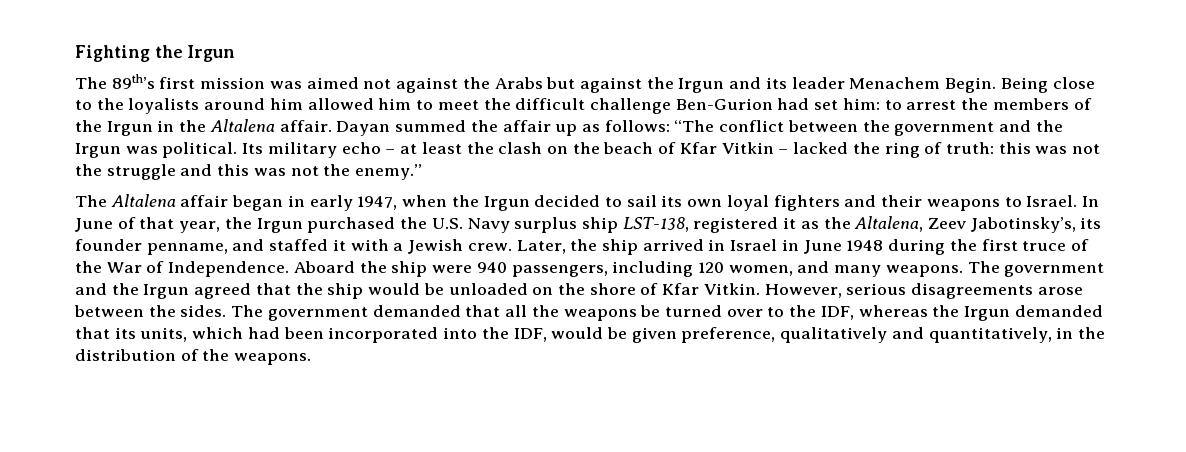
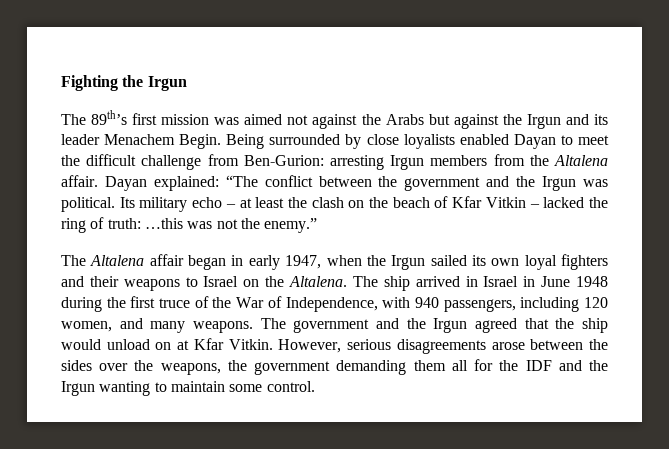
- Being close to the loyalists around him allowed him to meet the difficult challenge Ben-Gurion had set him: to arrest the members of the Irgun in the Altalena affair. Dayan summed the affair up as follows: “The conflict between the government and the Irgun was political.
+ Being surrounded by close loyalists enabled Dayan to meet the difficult challenge from Ben-Gurion: arresting Irgun members from the Altalena affair. Dayan explained: “The conflict between the government and the Irgun was political.
- Its military echo – at least the clash on the beach of Kfar Vitkin – lacked the ring of truth: this was not the struggle and this was not the enemy.”
+ Its military echo – at least the clash on the beach of Kfar Vitkin – lacked the ring of truth: …this was not the enemy.”
- The Altalena affair began in early 1947, when the Irgun decided to sail its own loyal fighters and their weapons to Israel. In June of that year, the Irgun purchased the U.S. Navy surplus ship LST-138, registered it as the Altalena, Zeev Jabotinsky’s, its founder penname, and staffed it with a Jewish crew. Later, the ship arrived in Israel in June 1948 during the first truce of the War of Independence. Aboard the ship were 940 passengers, including 120 women, and many weapons.
+ The Altalena affair began in early 1947, when the Irgun sailed its own loyal fighters and their weapons to Israel on the Altalena. The ship arrived in Israel in June 1948 during the first truce of the War of Independence, with 940 passengers, including 120 women, and many weapons.
- The government and the Irgun agreed that the ship would be unloaded on the shore of Kfar Vitkin.
+ The government and the Irgun agreed that the ship would unload on at Kfar Vitkin.
- However, serious disagreements arose between the sides. The government demanded that all the weapons be turned over to the IDF, whereas the Irgun demanded that its units, which had been incorporated into the IDF, would be given preference, qualitatively and quantitatively, in the distribution of the weapons.
+ However, serious disagreements arose between the sides over the weapons, the government demanding them all for the IDF and the Irgun wanting to maintain some control.

